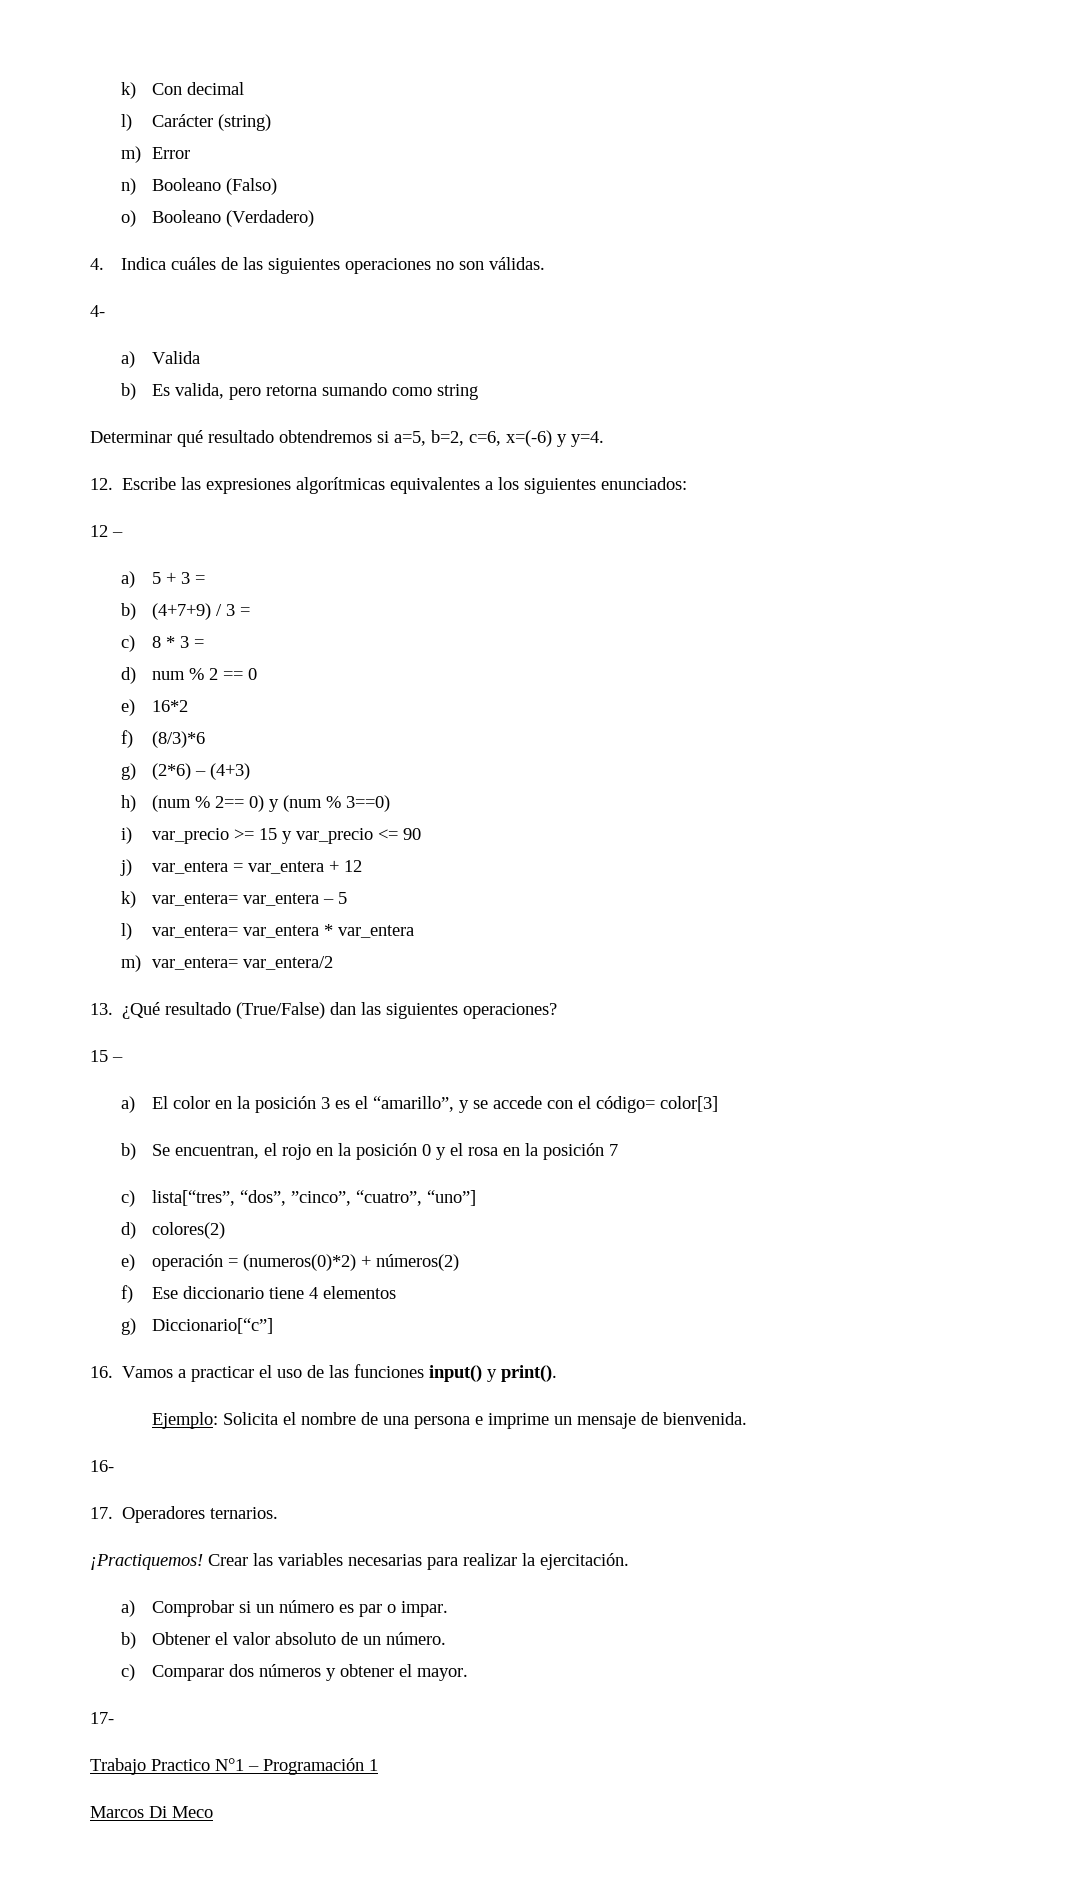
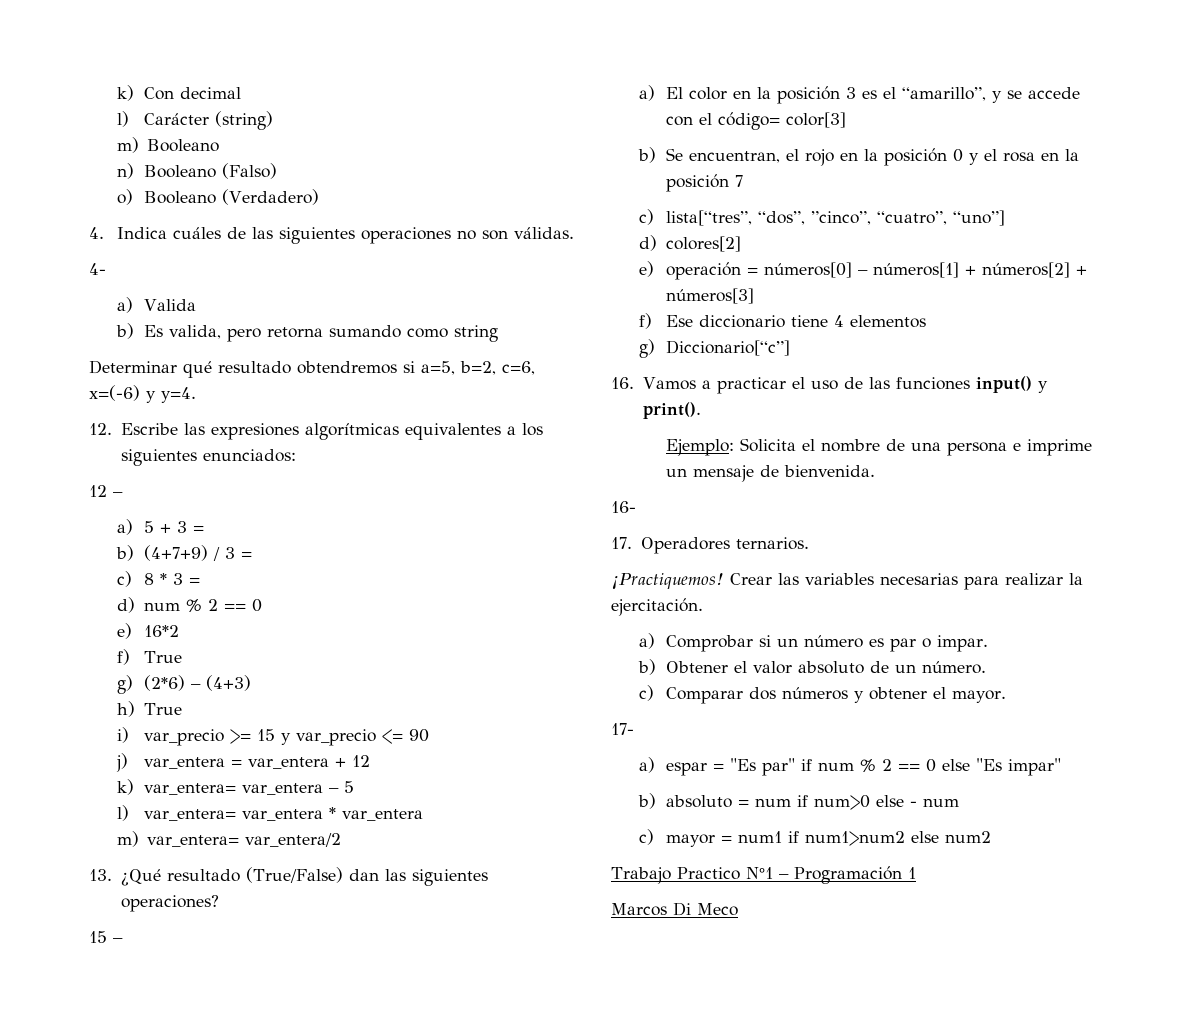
- m) Error
+ m) Booleano
- f) (8/3)*6
+ f) True
- h) (num % 2== 0) y (num % 3==0)
+ h) True
- d) colores(2)
+ d) colores[2]
- e) operación = (numeros(0)*2) + números(2)
+ e) operación = números[0] – números[1] + números[2] + números[3]
+ a) espar = "Es par" if num % 2 == 0 else "Es impar"
+ b) absoluto = num if num>0 else - num
+ c) mayor = num1 if num1>num2 else num2

